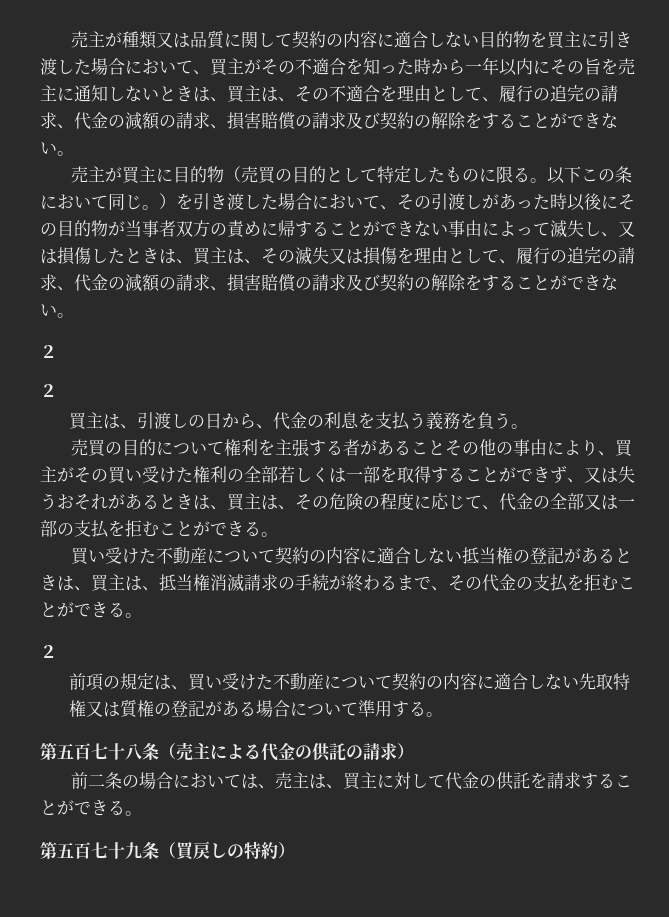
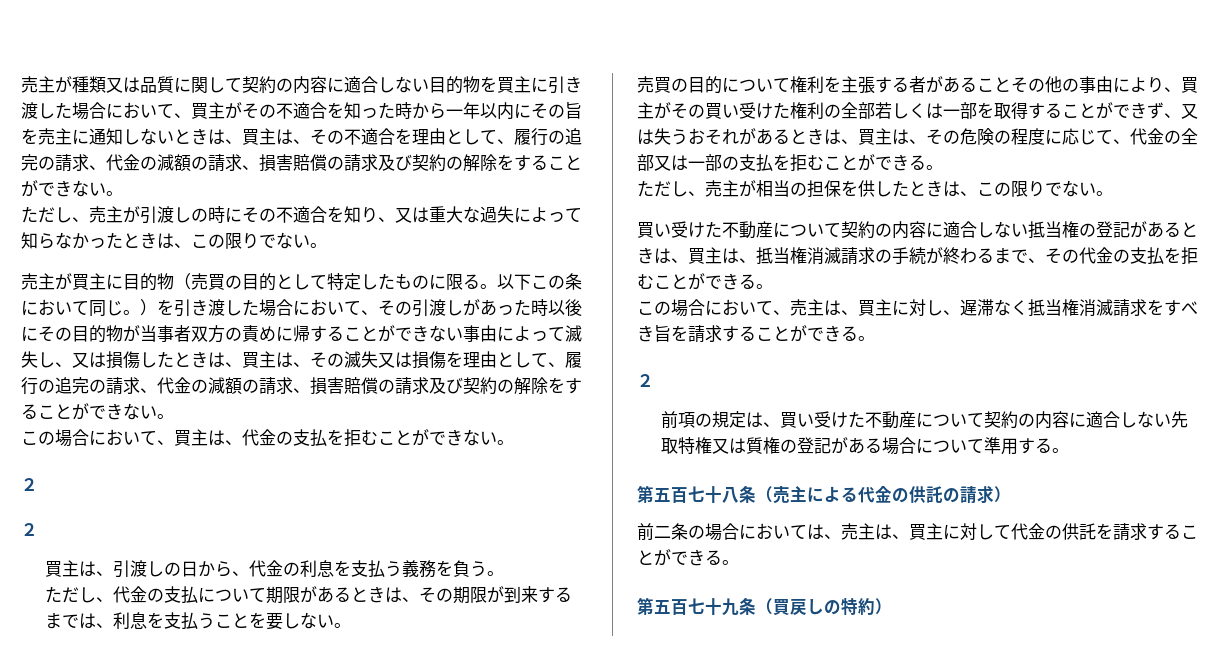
+ ただし、売主が引渡しの時にその不適合を知り、又は重大な過失によって知らなかったときは、この限りでない。
+ この場合において、買主は、代金の支払を拒むことができない。
+ ただし、代金の支払について期限があるときは、その期限が到来するまでは、利息を支払うことを要しない。
+ ただし、売主が相当の担保を供したときは、この限りでない。
+ この場合において、売主は、買主に対し、遅滞なく抵当権消滅請求をすべき旨を請求することができる。

